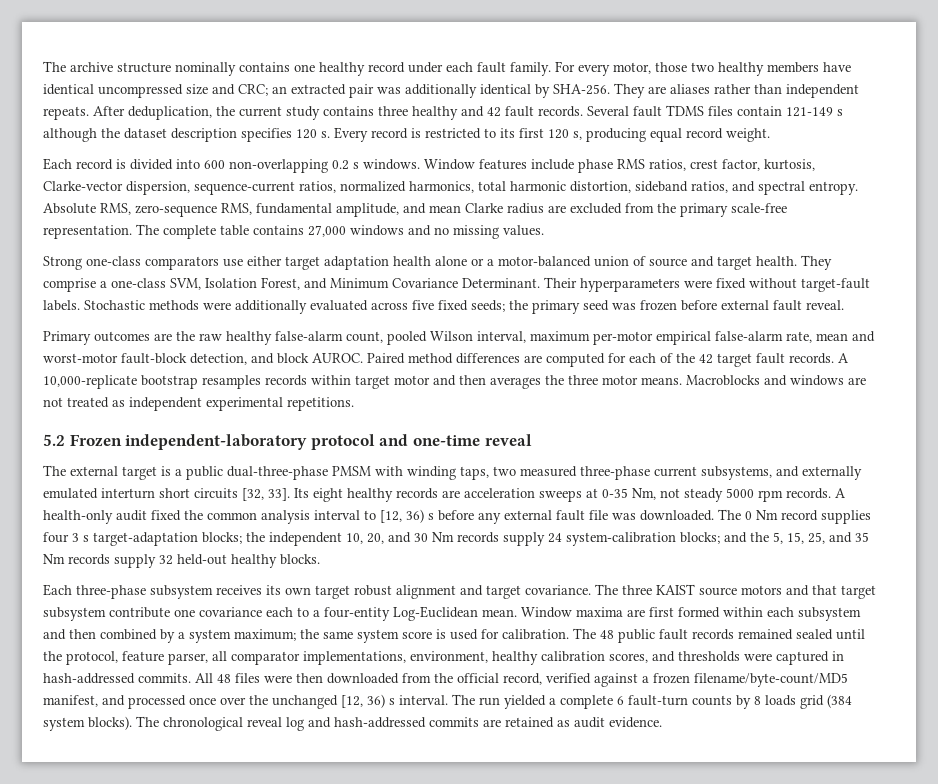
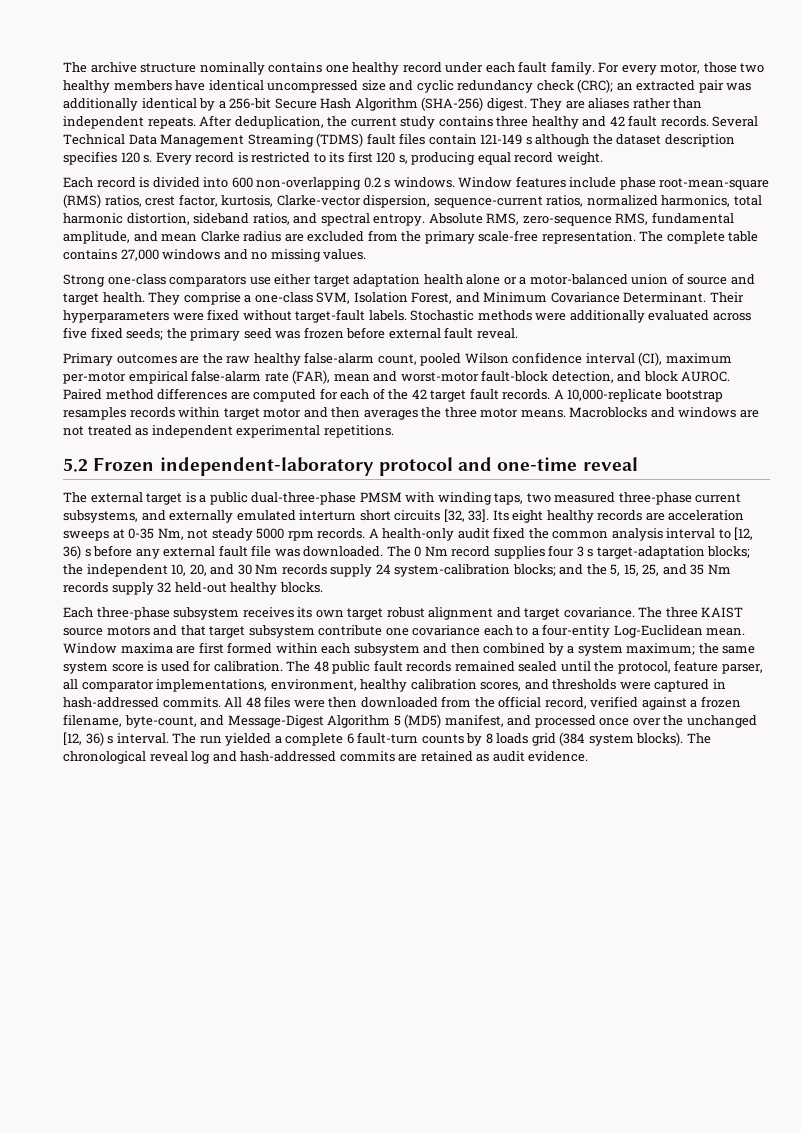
- For every motor, those two healthy members have identical uncompressed size and CRC; an extracted pair was additionally identical by SHA-256.
+ For every motor, those two healthy members have identical uncompressed size and cyclic redundancy check (CRC); an extracted pair was additionally identical by a 256-bit Secure Hash Algorithm (SHA-256) digest.
- Several fault TDMS files contain 121-149 s although the dataset description specifies 120 s.
+ Several Technical Data Management Streaming (TDMS) fault files contain 121-149 s although the dataset description specifies 120 s.
- Window features include phase RMS ratios, crest factor, kurtosis, Clarke-vector dispersion, sequence-current ratios, normalized harmonics, total harmonic distortion, sideband ratios, and spectral entropy.
+ Window features include phase root-mean-square (RMS) ratios, crest factor, kurtosis, Clarke-vector dispersion, sequence-current ratios, normalized harmonics, total harmonic distortion, sideband ratios, and spectral entropy.
- Primary outcomes are the raw healthy false-alarm count, pooled Wilson interval, maximum per-motor empirical false-alarm rate, mean and worst-motor fault-block detection, and block AUROC.
+ Primary outcomes are the raw healthy false-alarm count, pooled Wilson confidence interval (CI), maximum per-motor empirical false-alarm rate (FAR), mean and worst-motor fault-block detection, and block AUROC.
- All 48 files were then downloaded from the official record, verified against a frozen filename/byte-count/MD5 manifest, and processed once over the unchanged [12, 36) s interval.
+ All 48 files were then downloaded from the official record, verified against a frozen filename, byte-count, and Message-Digest Algorithm 5 (MD5) manifest, and processed once over the unchanged [12, 36) s interval.

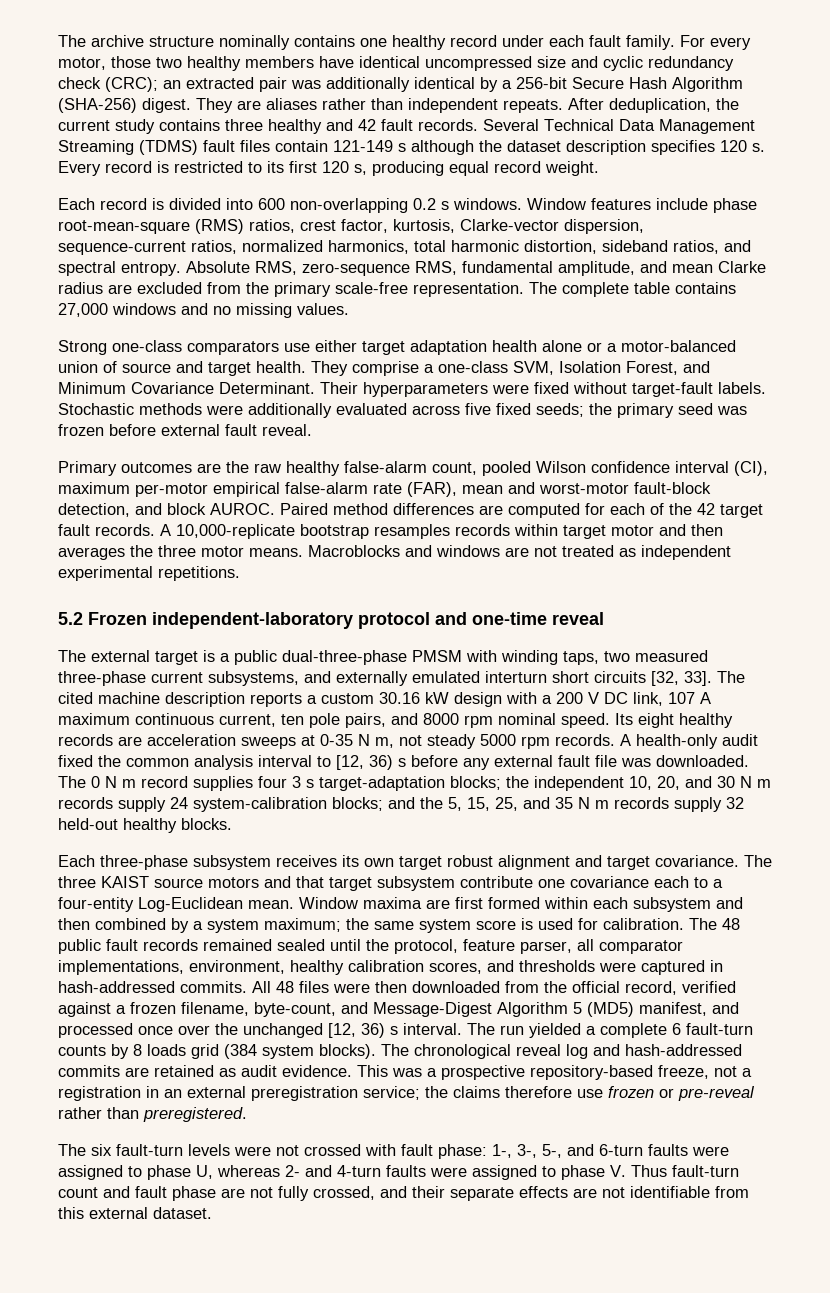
+ The cited machine description reports a custom 30.16 kW design with a 200 V DC link, 107 A maximum continuous current, ten pole pairs, and 8000 rpm nominal speed.
- Its eight healthy records are acceleration sweeps at 0-35 Nm, not steady 5000 rpm records.
+ Its eight healthy records are acceleration sweeps at 0-35 N m, not steady 5000 rpm records.
- The 0 Nm record supplies four 3 s target-adaptation blocks; the independent 10, 20, and 30 Nm records supply 24 system-calibration blocks; and the 5, 15, 25, and 35 Nm records supply 32 held-out healthy blocks.
+ The 0 N m record supplies four 3 s target-adaptation blocks; the independent 10, 20, and 30 N m records supply 24 system-calibration blocks; and the 5, 15, 25, and 35 N m records supply 32 held-out healthy blocks.
+ This was a prospective repository-based freeze, not a registration in an external preregistration service; the claims therefore use frozen or pre-reveal rather than preregistered.
+ The six fault-turn levels were not crossed with fault phase: 1-, 3-, 5-, and 6-turn faults were assigned to phase U, whereas 2- and 4-turn faults were assigned to phase V. Thus fault-turn count and fault phase are not fully crossed, and their separate effects are not identifiable from this external dataset.

